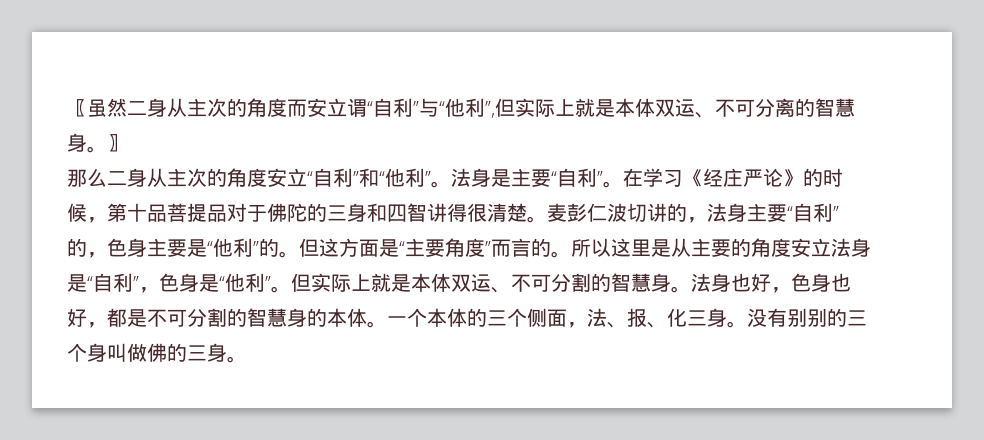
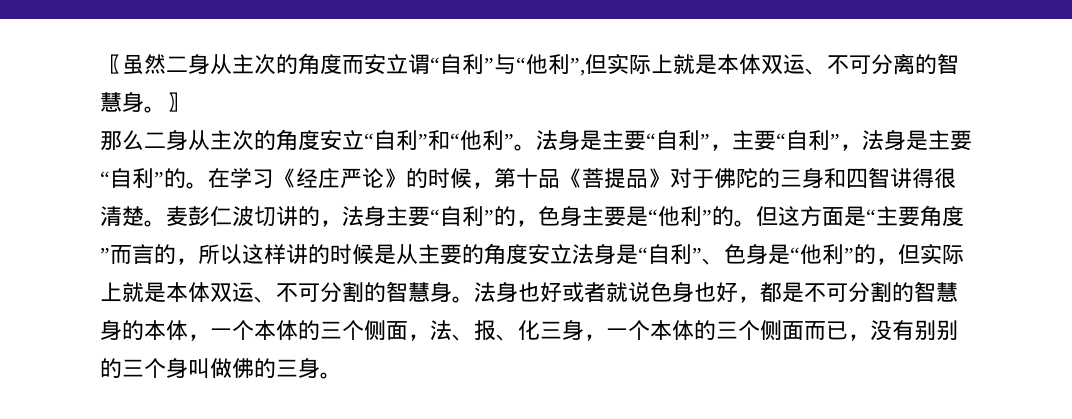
- 法身是主要“自利”。
+ 法身是主要“自利”，主要“自利”，法身是主要“自利”的。
- 在学习《经庄严论》的时候，第十品菩提品对于佛陀的三身和四智讲得很清楚。
+ 在学习《经庄严论》的时候，第十品《菩提品》对于佛陀的三身和四智讲得很清楚。
- 但这方面是“主要角度”而言的。所以这里是从主要的角度安立法身是“自利”，色身是“他利”。但实际上就是本体双运、不可分割的智慧身。
+ 但这方面是“主要角度”而言的，所以这样讲的时候是从主要的角度安立法身是“自利”、色身是“他利”的，但实际上就是本体双运、不可分割的智慧身。
- 法身也好，色身也好，都是不可分割的智慧身的本体。一个本体的三个侧面，法、报、化三身。没有别别的三个身叫做佛的三身。
+ 法身也好或者就说色身也好，都是不可分割的智慧身的本体，一个本体的三个侧面，法、报、化三身，一个本体的三个侧面而已，没有别别的三个身叫做佛的三身。

